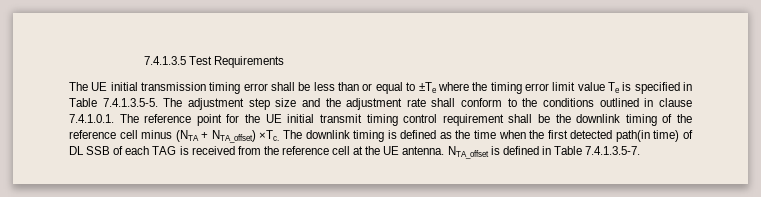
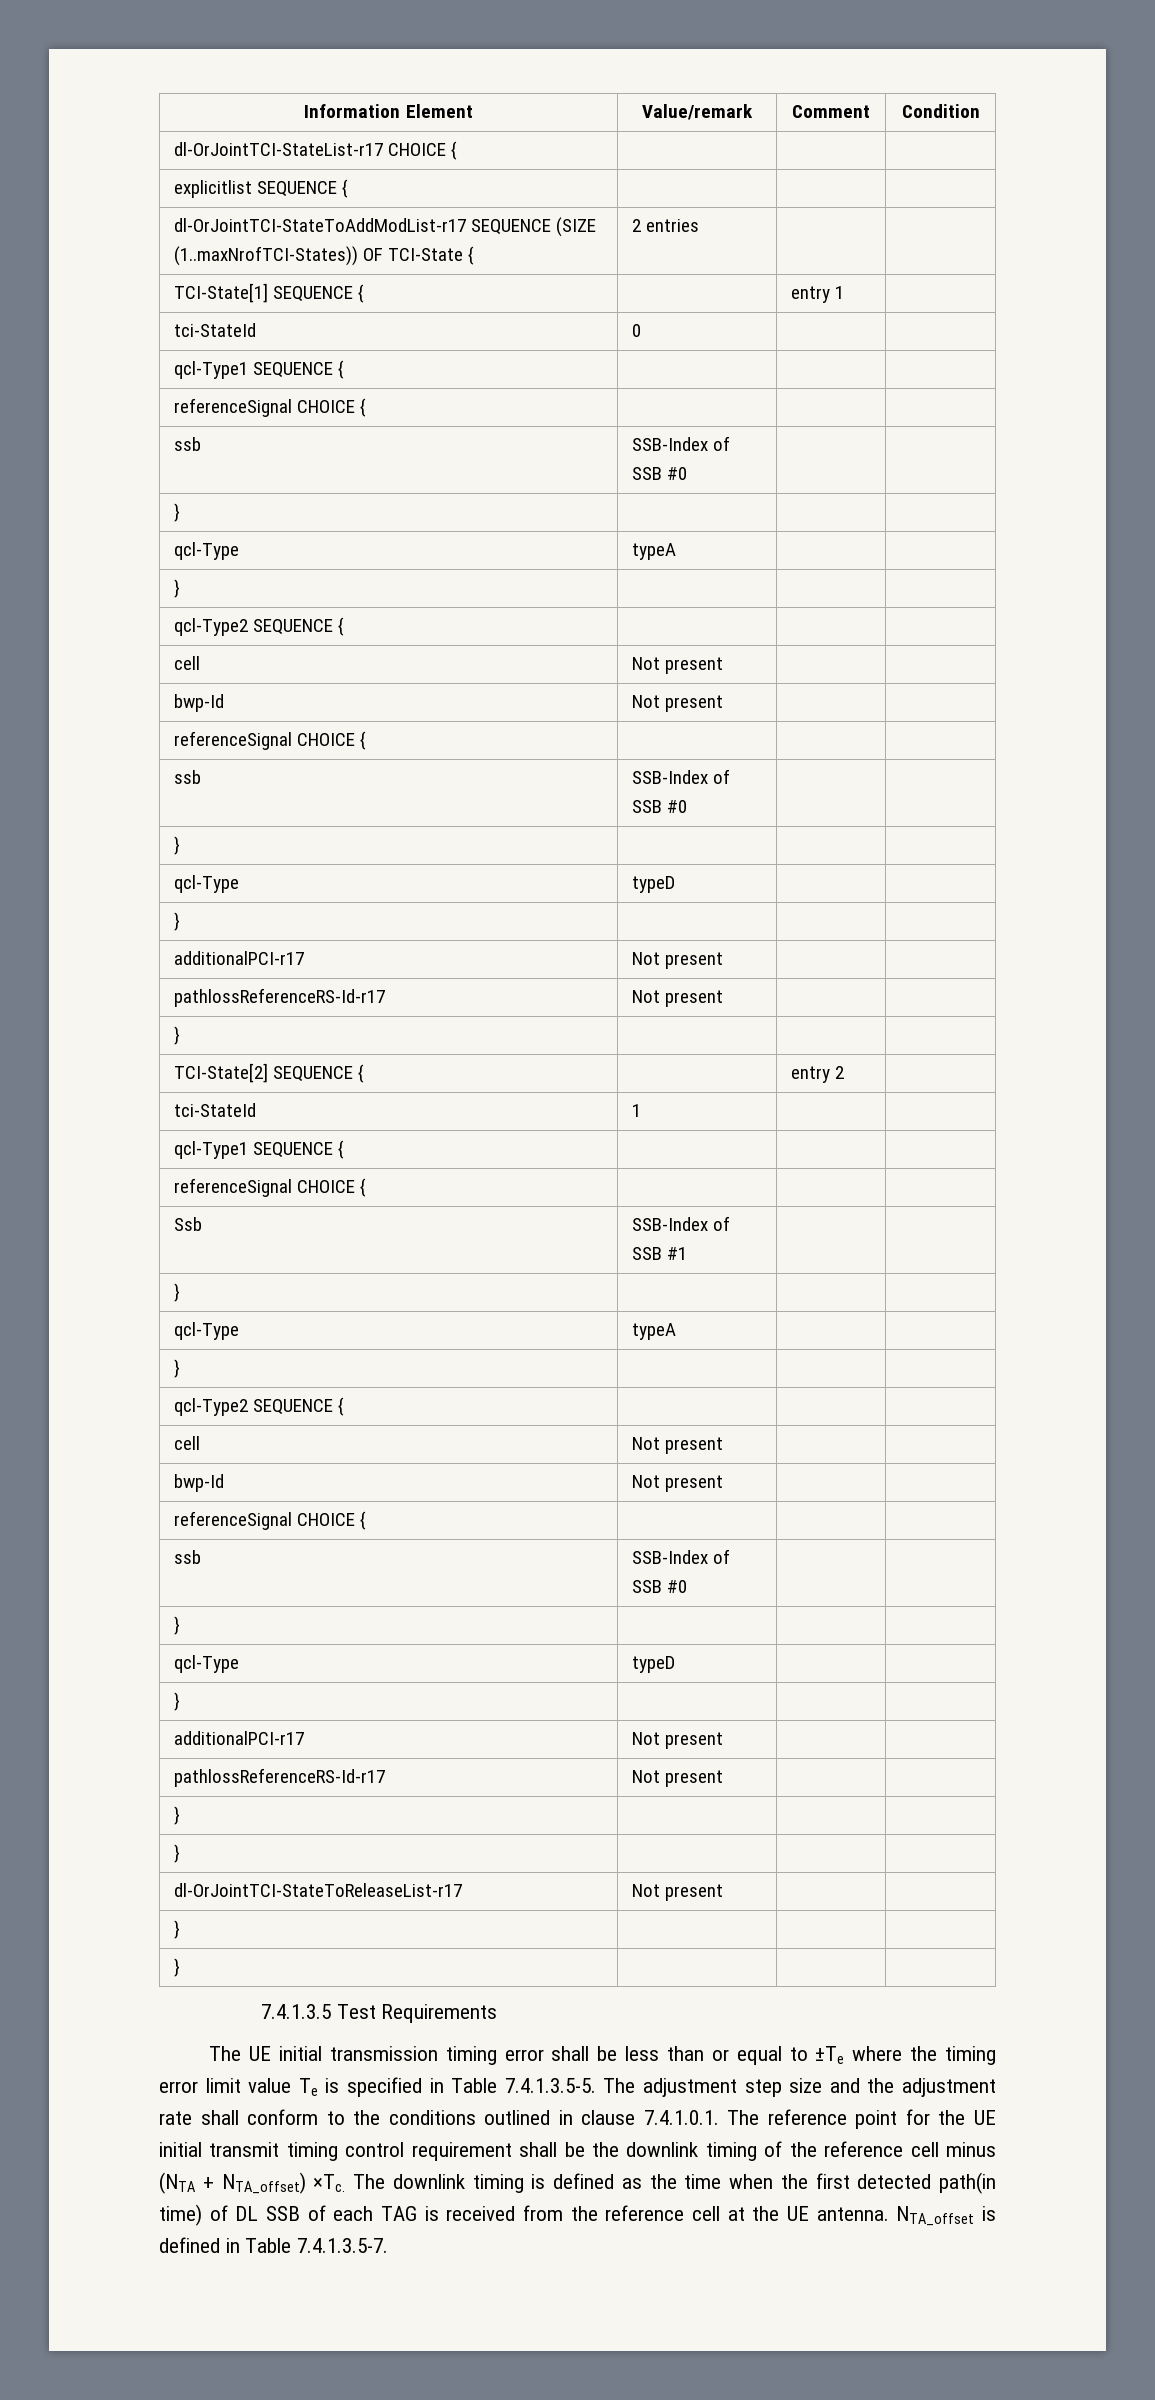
+ Information Element | Value/remark | Comment | Condition
+ dl-OrJointTCI-StateList-r17 CHOICE { | | |
+ explicitlist SEQUENCE { | | |
+ dl-OrJointTCI-StateToAddModList-r17 SEQUENCE (SIZE (1..maxNrofTCI-States)) OF TCI-State { | 2 entries | |
+ TCI-State[1] SEQUENCE { | | entry 1 |
+ tci-StateId | 0 | |
+ qcl-Type1 SEQUENCE { | | |
+ referenceSignal CHOICE { | | |
+ ssb | SSB-Index of SSB #0 | |
+ } | | |
+ qcl-Type | typeA | |
+ } | | |
+ qcl-Type2 SEQUENCE { | | |
+ cell | Not present | |
+ bwp-Id | Not present | |
+ referenceSignal CHOICE { | | |
+ ssb | SSB-Index of SSB #0 | |
+ } | | |
+ qcl-Type | typeD | |
+ } | | |
+ additionalPCI-r17 | Not present | |
+ pathlossReferenceRS-Id-r17 | Not present | |
+ } | | |
+ TCI-State[2] SEQUENCE { | | entry 2 |
+ tci-StateId | 1 | |
+ qcl-Type1 SEQUENCE { | | |
+ referenceSignal CHOICE { | | |
+ Ssb | SSB-Index of SSB #1 | |
+ } | | |
+ qcl-Type | typeA | |
+ } | | |
+ qcl-Type2 SEQUENCE { | | |
+ cell | Not present | |
+ bwp-Id | Not present | |
+ referenceSignal CHOICE { | | |
+ ssb | SSB-Index of SSB #0 | |
+ } | | |
+ qcl-Type | typeD | |
+ } | | |
+ additionalPCI-r17 | Not present | |
+ pathlossReferenceRS-Id-r17 | Not present | |
+ } | | |
+ } | | |
+ dl-OrJointTCI-StateToReleaseList-r17 | Not present | |
+ } | | |
+ } | | |

